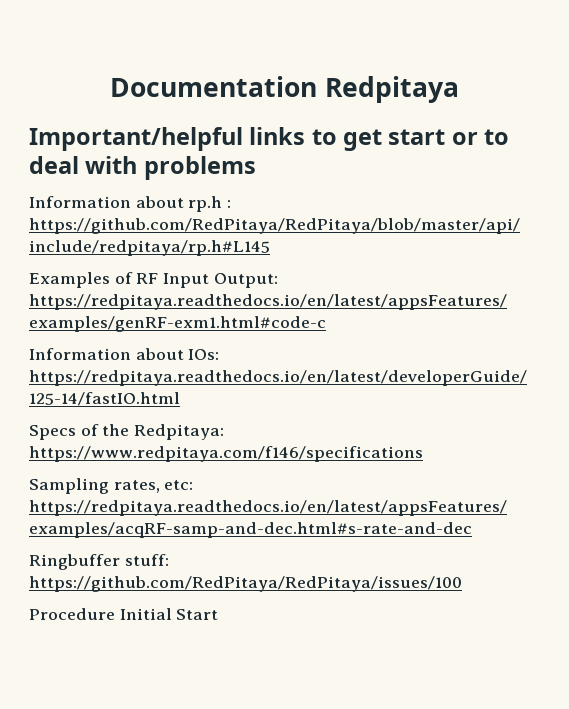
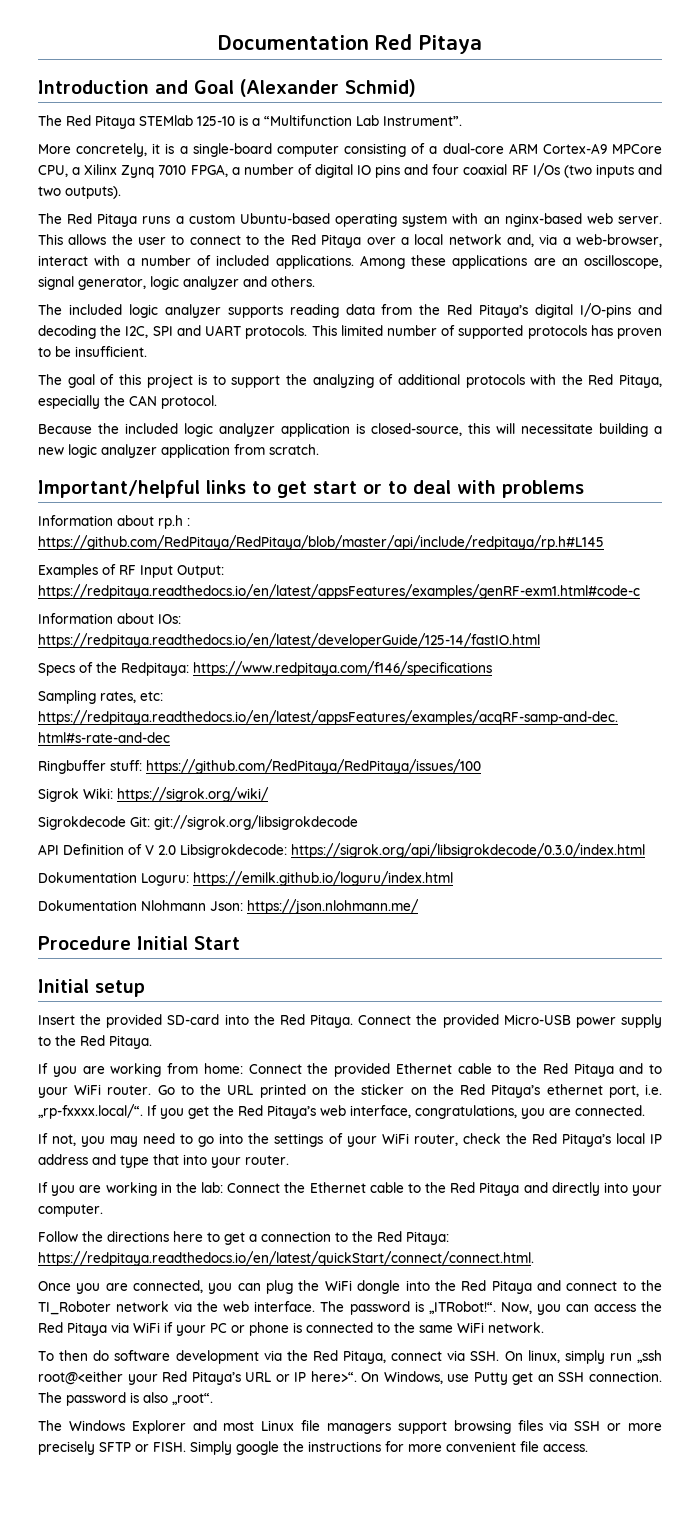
- Documentation Redpitaya
+ Documentation Red Pitaya
+ Introduction and Goal (Alexander Schmid)
+ The Red Pitaya STEMlab 125-10 is a “Multifunction Lab Instrument”.
+ More concretely, it is a single-board computer consisting of a dual-core ARM Cortex-A9 MPCore CPU, a Xilinx Zynq 7010 FPGA, a number of digital IO pins and four coaxial RF I/Os (two inputs and two outputs).
+ The Red Pitaya runs a custom Ubuntu-based operating system with an nginx-based web server. This allows the user to connect to the Red Pitaya over a local network and, via a web-browser, interact with a number of included applications. Among these applications are an oscilloscope, signal generator, logic analyzer and others.
+ The included logic analyzer supports reading data from the Red Pitaya’s digital I/O-pins and decoding the I2C, SPI and UART protocols. This limited number of supported protocols has proven to be insufficient.
+ The goal of this project is to support the analyzing of additional protocols with the Red Pitaya, especially the CAN protocol.
+ Because the included logic analyzer application is closed-source, this will necessitate building a new logic analyzer application from scratch.
+ Sigrok Wiki: https://sigrok.org/wiki/
+ Sigrokdecode Git: git://sigrok.org/libsigrokdecode
+ API Definition of V 2.0 Libsigrokdecode: https://sigrok.org/api/libsigrokdecode/0.3.0/index.html
+ Dokumentation Loguru: https://emilk.github.io/loguru/index.html
+ Dokumentation Nlohmann Json: https://json.nlohmann.me/
  Procedure Initial Start
+ Initial setup
+ Insert the provided SD-card into the Red Pitaya. Connect the provided Micro-USB power supply to the Red Pitaya.
+ If you are working from home: Connect the provided Ethernet cable to the Red Pitaya and to your WiFi router. Go to the URL printed on the sticker on the Red Pitaya’s ethernet port, i.e. „rp-fxxxx.local/“. If you get the Red Pitaya’s web interface, congratulations, you are connected.
+ If not, you may need to go into the settings of your WiFi router, check the Red Pitaya’s local IP address and type that into your router.
+ If you are working in the lab: Connect the Ethernet cable to the Red Pitaya and directly into your computer.
+ Follow the directions here to get a connection to the Red Pitaya: https://redpitaya.readthedocs.io/en/latest/quickStart/connect/connect.html.
+ Once you are connected, you can plug the WiFi dongle into the Red Pitaya and connect to the TI_Roboter network via the web interface. The password is „ITRobot!“. Now, you can access the Red Pitaya via WiFi if your PC or phone is connected to the same WiFi network.
+ To then do software development via the Red Pitaya, connect via SSH. On linux, simply run „ssh root@<either your Red Pitaya’s URL or IP here>“. On Windows, use Putty get an SSH connection. The password is also „root“.
+ The Windows Explorer and most Linux file managers support browsing files via SSH or more precisely SFTP or FISH. Simply google the instructions for more convenient file access.

